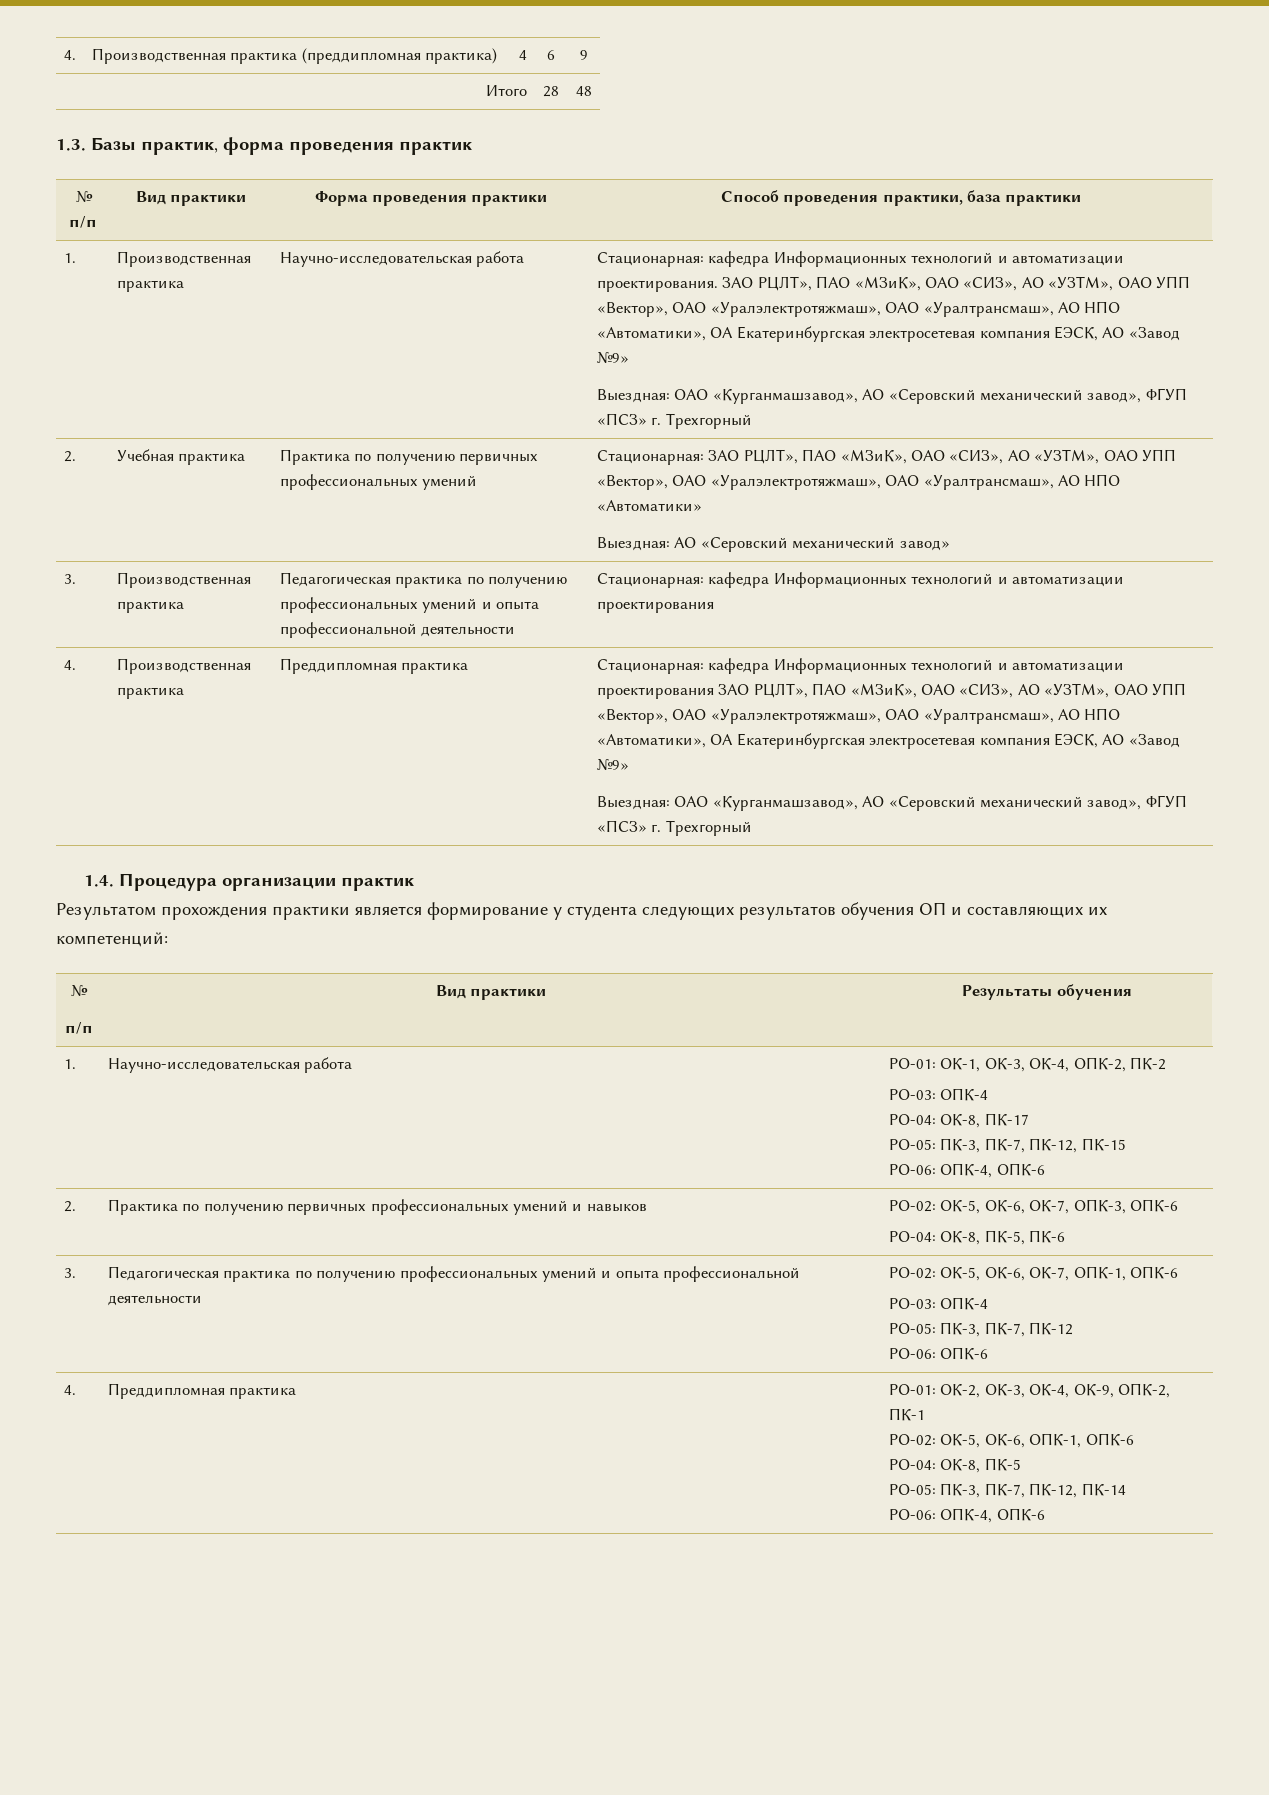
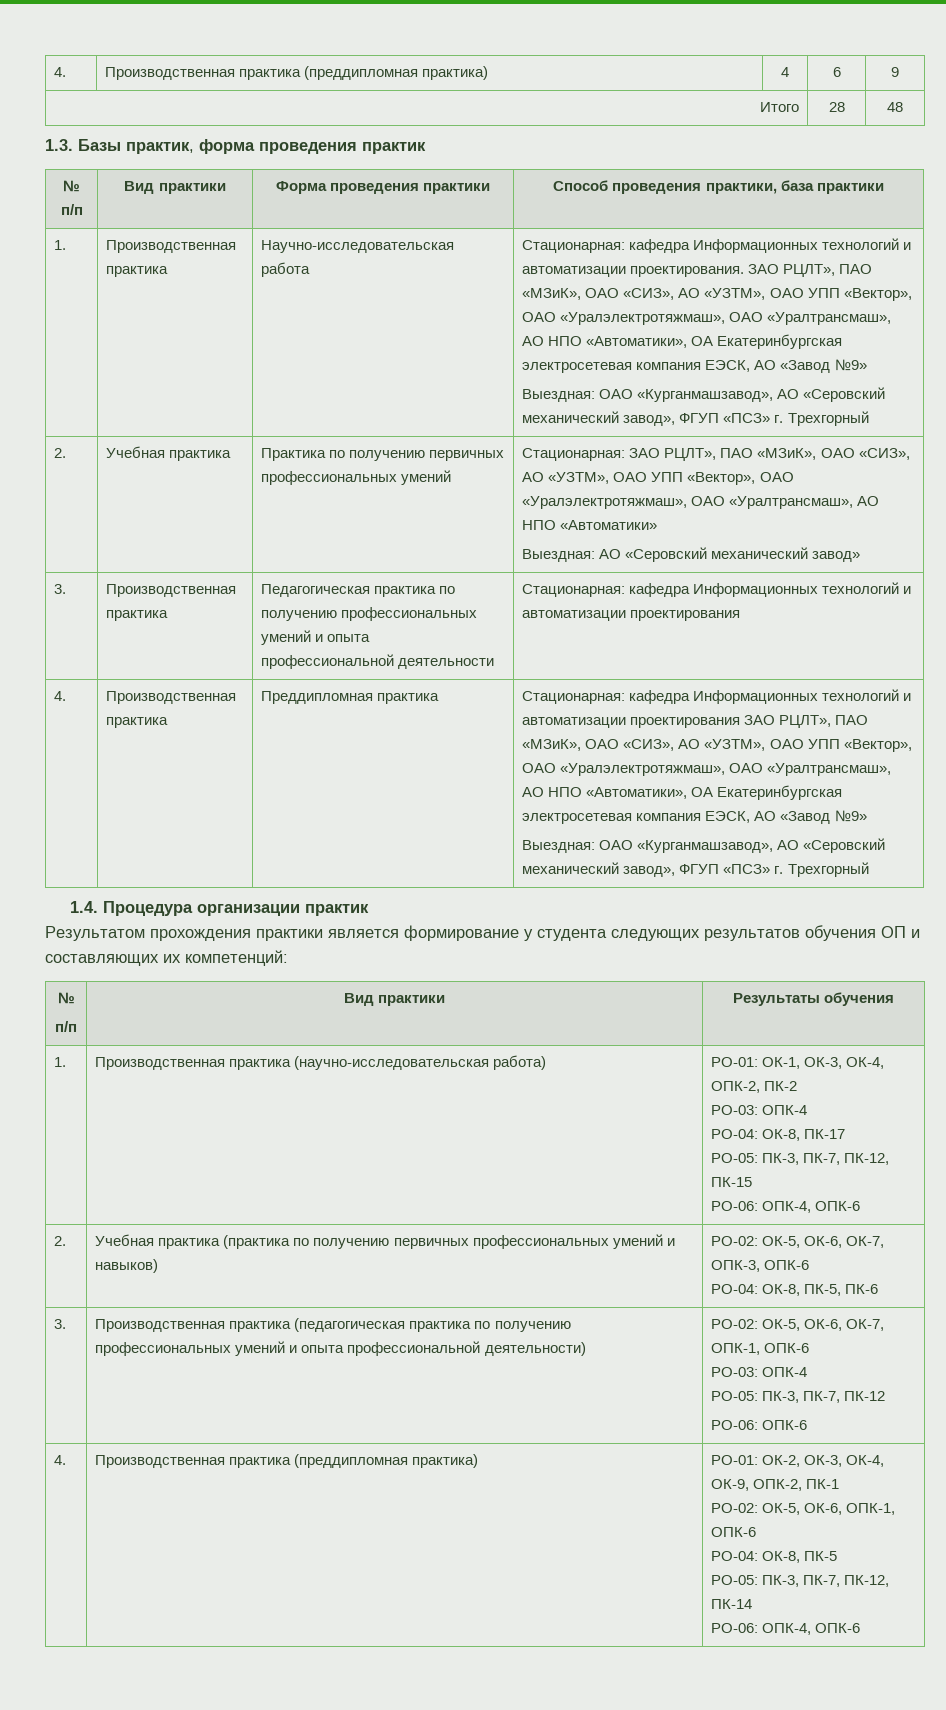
- 1. | Научно-исследовательская работа | РО-01: ОК-1, ОК-3, ОК-4, ОПК-2, ПК-2
+ 1. | Производственная практика (научно-исследовательская работа) | РО-01: ОК-1, ОК-3, ОК-4, ОПК-2, ПК-2
- 2. | Практика по получению первичных профессиональных умений и навыков | РО-02: ОК-5, ОК-6, ОК-7, ОПК-3, ОПК-6
+ 2. | Учебная практика (практика по получению первичных профессиональных умений и навыков) | РО-02: ОК-5, ОК-6, ОК-7, ОПК-3, ОПК-6
- 3. | Педагогическая практика по получению профессиональных умений и опыта профессиональной деятельности | РО-02: ОК-5, ОК-6, ОК-7, ОПК-1, ОПК-6
+ 3. | Производственная практика (педагогическая практика по получению профессиональных умений и опыта профессиональной деятельности) | РО-02: ОК-5, ОК-6, ОК-7, ОПК-1, ОПК-6
- 4. | Преддипломная практика | РО-01: ОК-2, ОК-3, ОК-4, ОК-9, ОПК-2, ПК-1
+ 4. | Производственная практика (преддипломная практика) | РО-01: ОК-2, ОК-3, ОК-4, ОК-9, ОПК-2, ПК-1

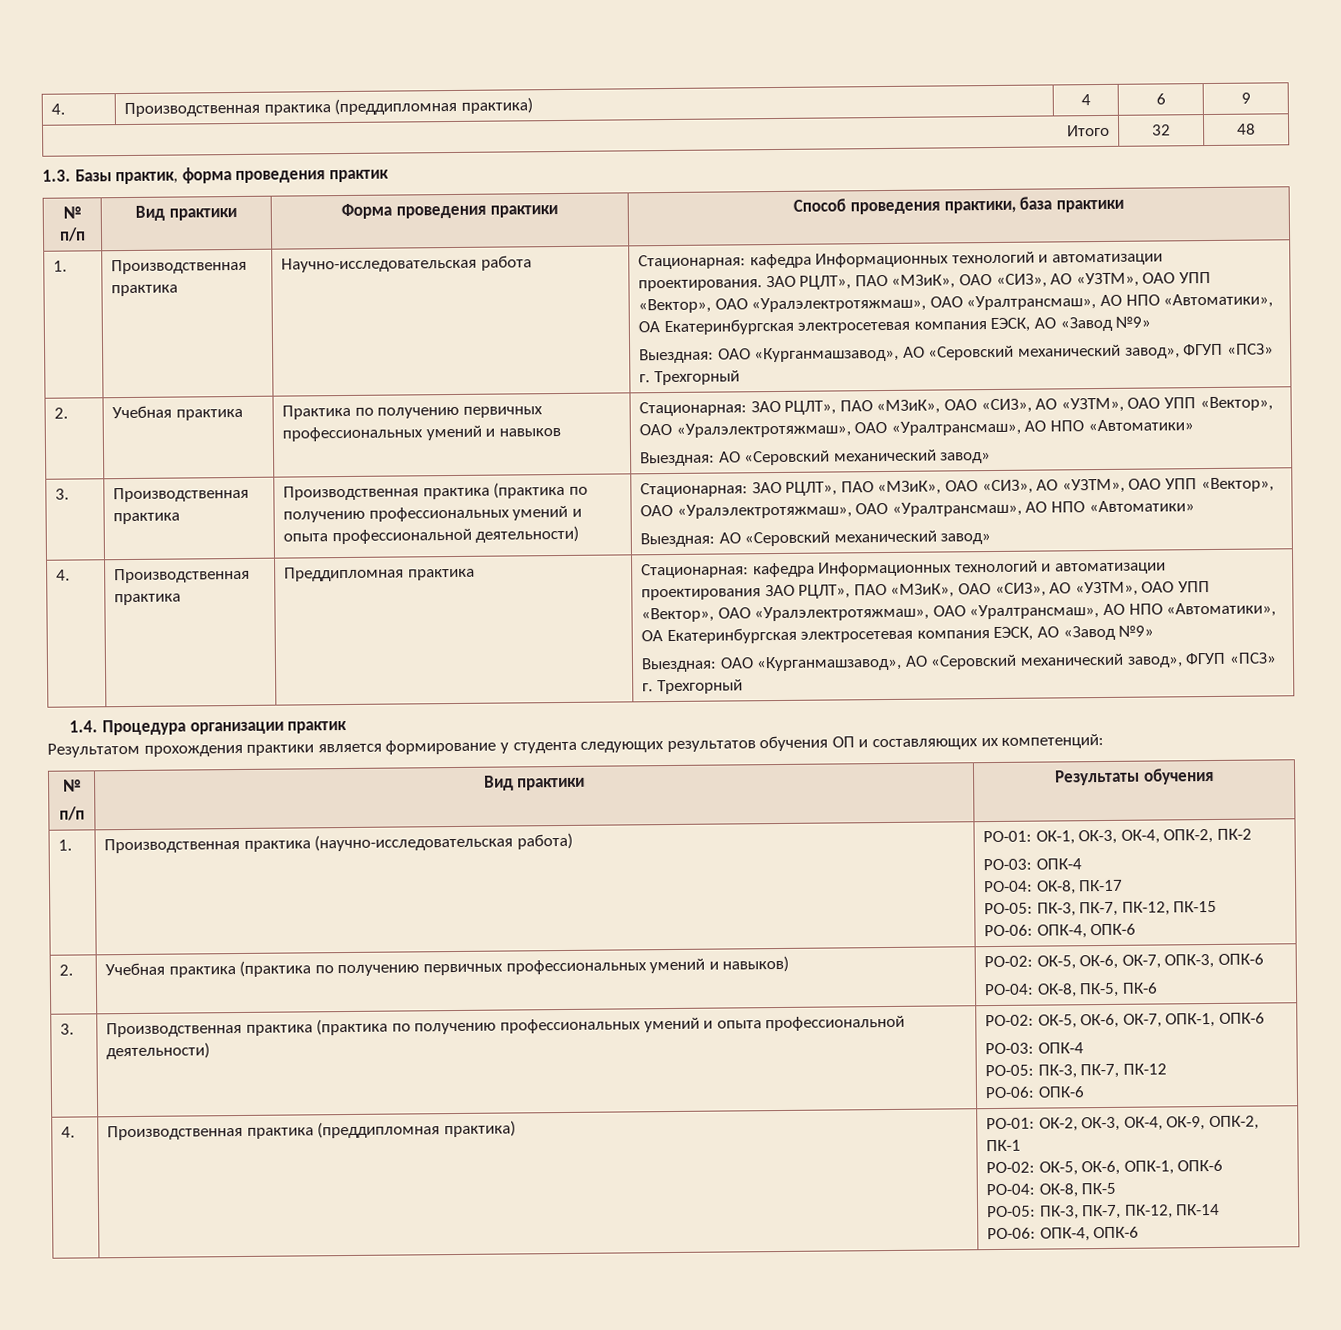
- Итого | 28 | 48
+ Итого | 32 | 48
- 2. | Учебная практика | Практика по получению первичных профессиональных умений | Стационарная: ЗАО РЦЛТ», ПАО «МЗиК», ОАО «СИЗ», АО «УЗТМ», ОАО УПП «Вектор», ОАО «Уралэлектротяжмаш», ОАО «Уралтрансмаш», АО НПО «Автоматики»
+ 2. | Учебная практика | Практика по получению первичных профессиональных умений и навыков | Стационарная: ЗАО РЦЛТ», ПАО «МЗиК», ОАО «СИЗ», АО «УЗТМ», ОАО УПП «Вектор», ОАО «Уралэлектротяжмаш», ОАО «Уралтрансмаш», АО НПО «Автоматики»
- 3. | Производственная практика | Педагогическая практика по получению профессиональных умений и опыта профессиональной деятельности | Стационарная: кафедра Информационных технологий и автоматизации проектирования
+ 3. | Производственная практика | Производственная практика (практика по получению профессиональных умений и опыта профессиональной деятельности) | Стационарная: ЗАО РЦЛТ», ПАО «МЗиК», ОАО «СИЗ», АО «УЗТМ», ОАО УПП «Вектор», ОАО «Уралэлектротяжмаш», ОАО «Уралтрансмаш», АО НПО «Автоматики»
+ Выездная: АО «Серовский механический завод»
- 3. | Производственная практика (педагогическая практика по получению профессиональных умений и опыта профессиональной деятельности) | РО-02: ОК-5, ОК-6, ОК-7, ОПК-1, ОПК-6
+ 3. | Производственная практика (практика по получению профессиональных умений и опыта профессиональной деятельности) | РО-02: ОК-5, ОК-6, ОК-7, ОПК-1, ОПК-6

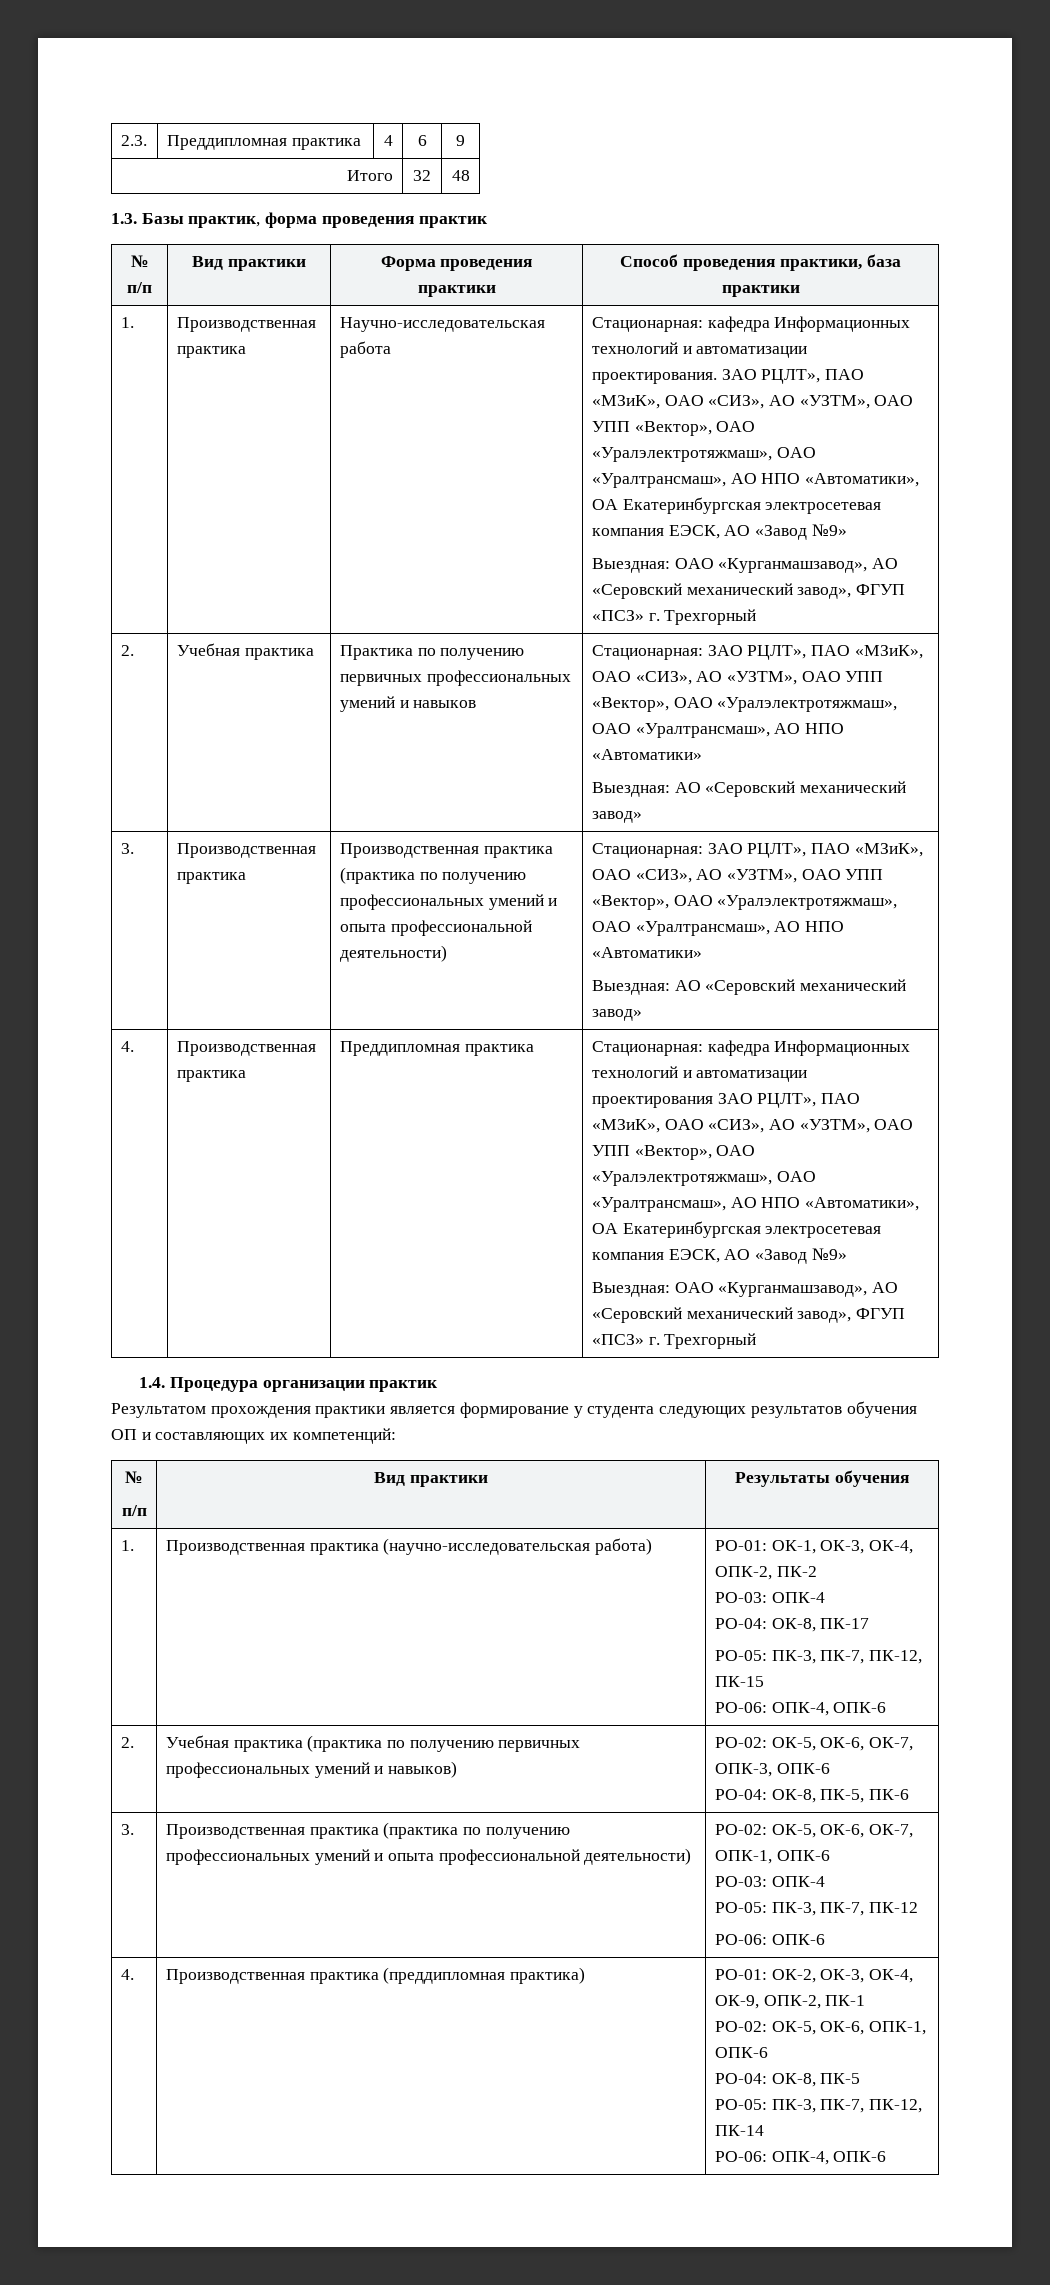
- 4. | Производственная практика (преддипломная практика) | 4 | 6 | 9
+ 2.3. | Преддипломная практика | 4 | 6 | 9

